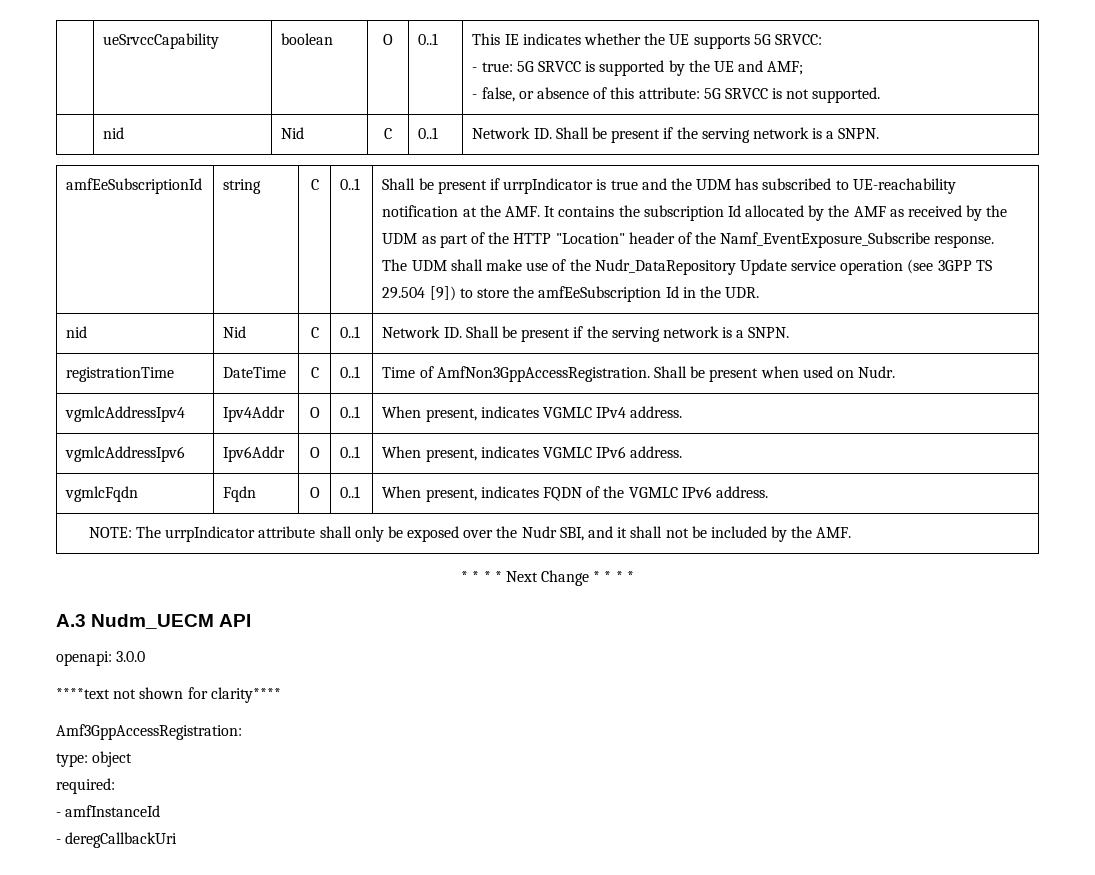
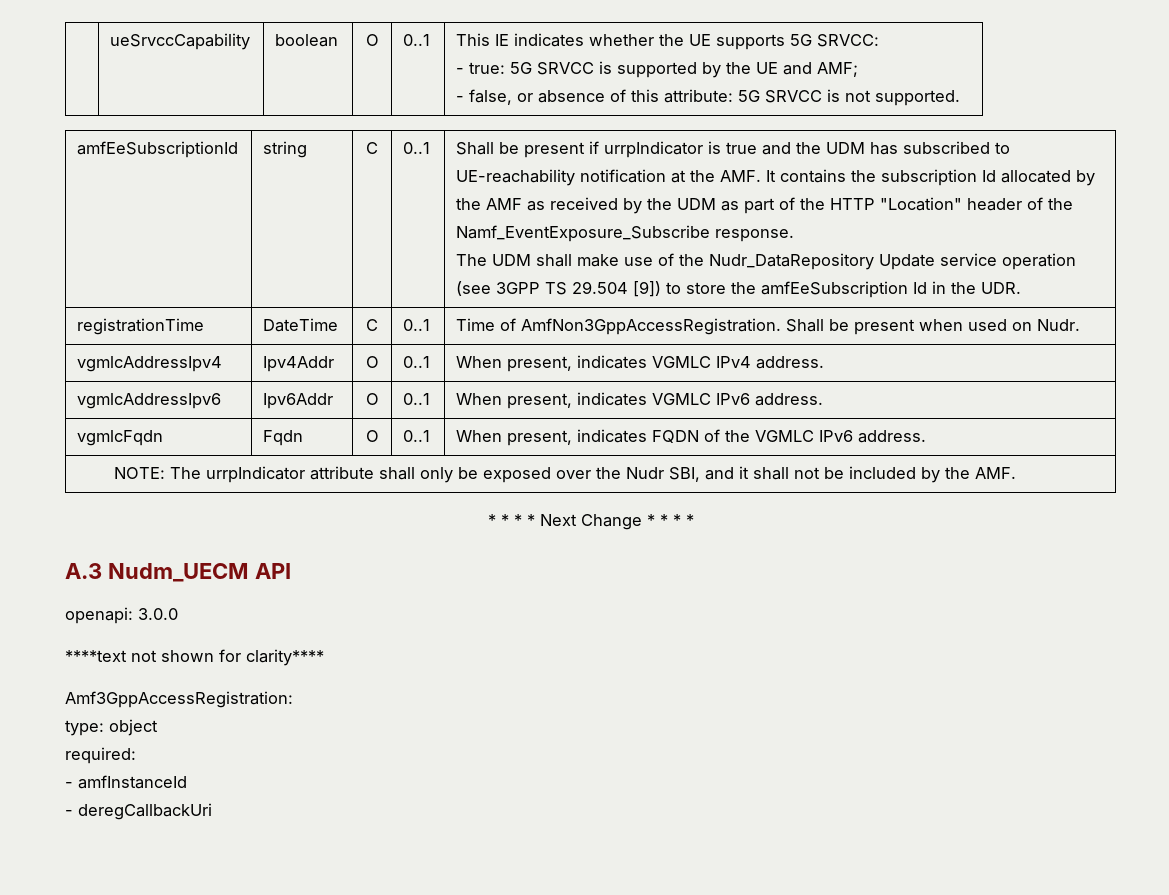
- | nid | Nid | C | 0..1 | Network ID. Shall be present if the serving network is a SNPN.
  The UDM shall make use of the Nudr_DataRepository Update service operation (see 3GPP TS 29.504 [9]) to store the amfEeSubscription Id in the UDR.
- nid | Nid | C | 0..1 | Network ID. Shall be present if the serving network is a SNPN.

